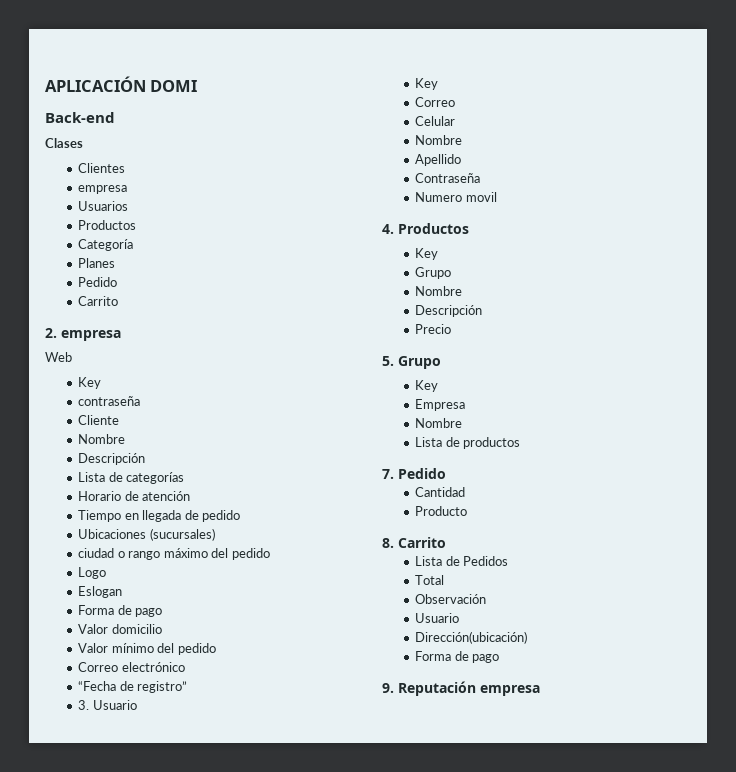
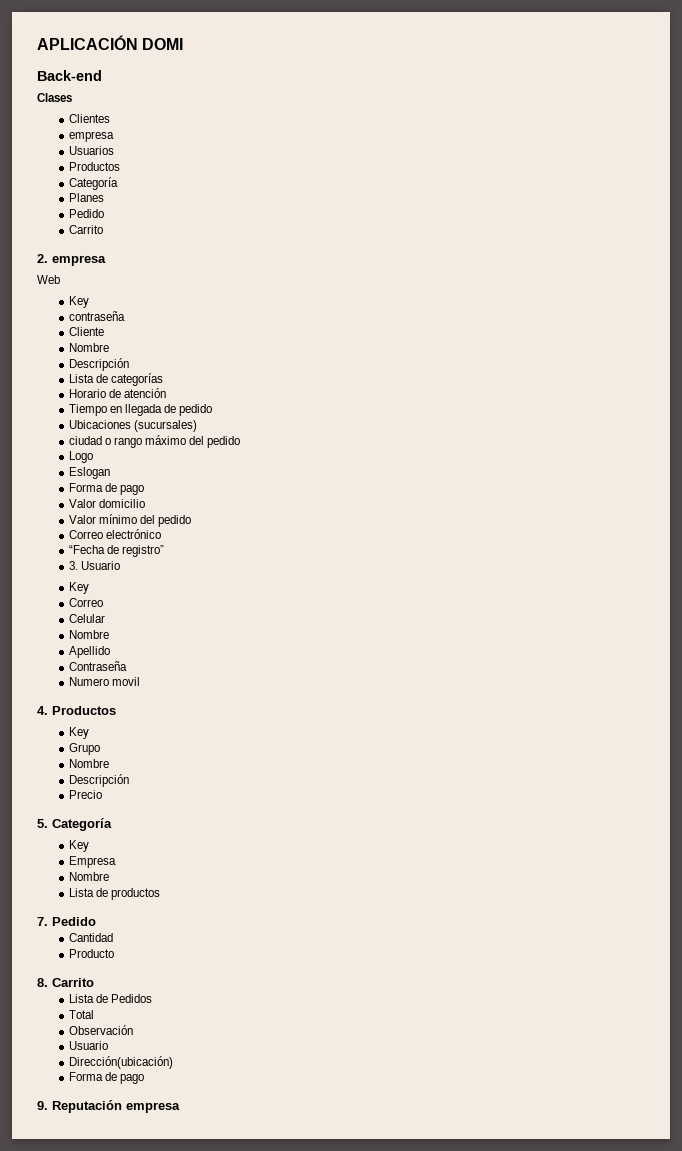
- 5. Grupo
+ 5. Categoría

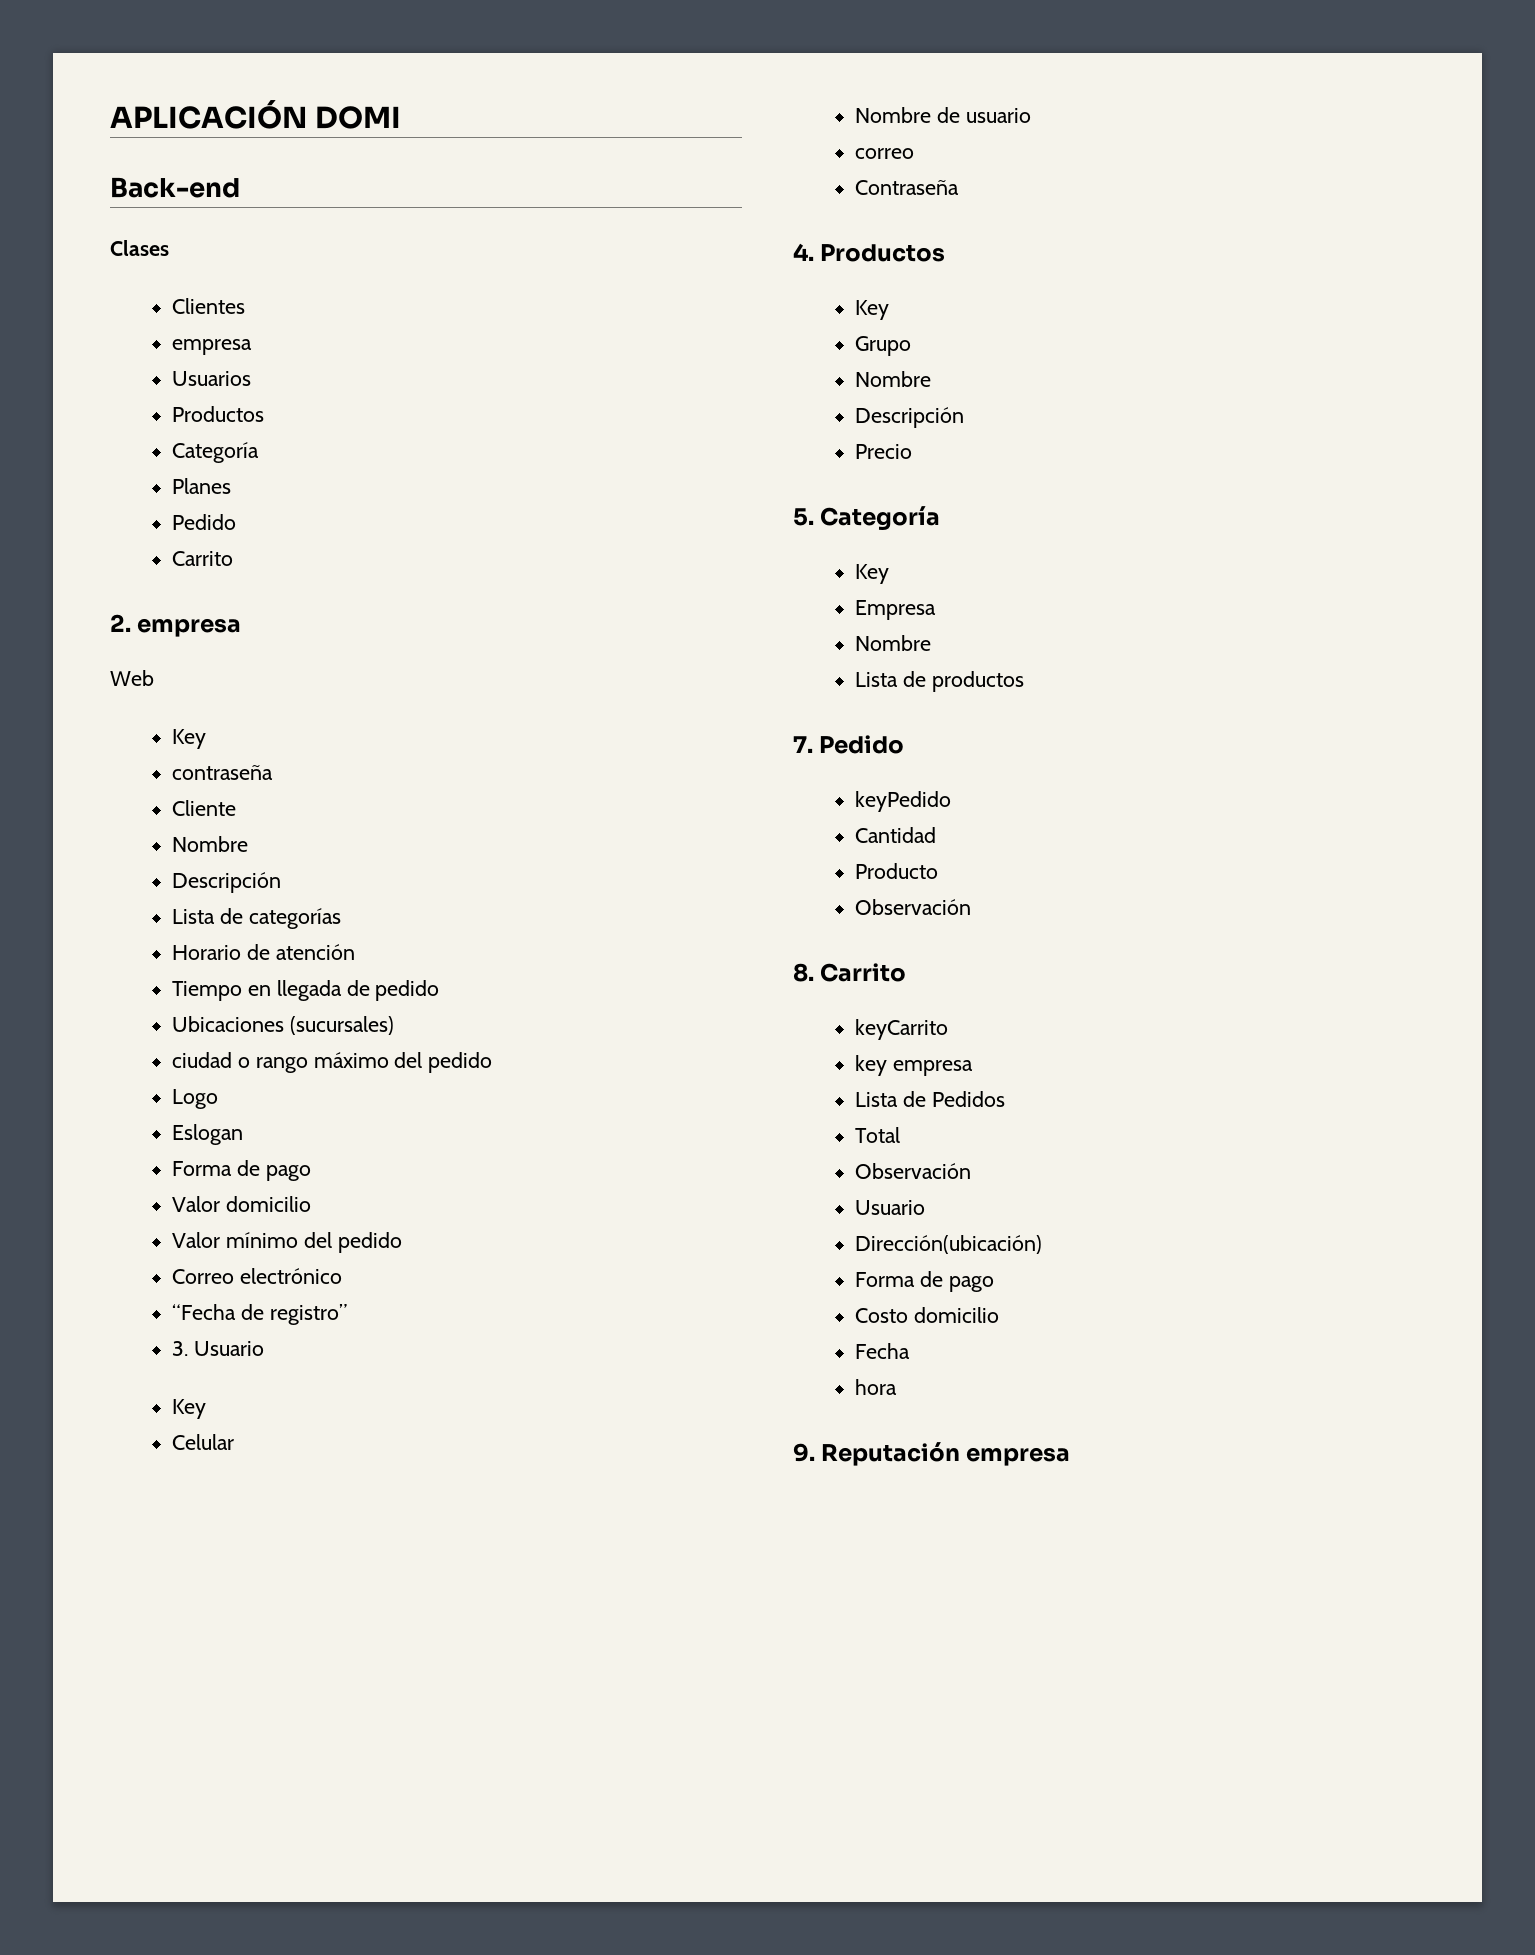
  3. Usuario
  Key
- Correo
  Celular
- Nombre
- Apellido
+ Nombre de usuario
+ correo
- Numero movil
+ keyPedido
  Producto
+ Observación
+ keyCarrito
+ key empresa
+ Costo domicilio
+ Fecha
+ hora

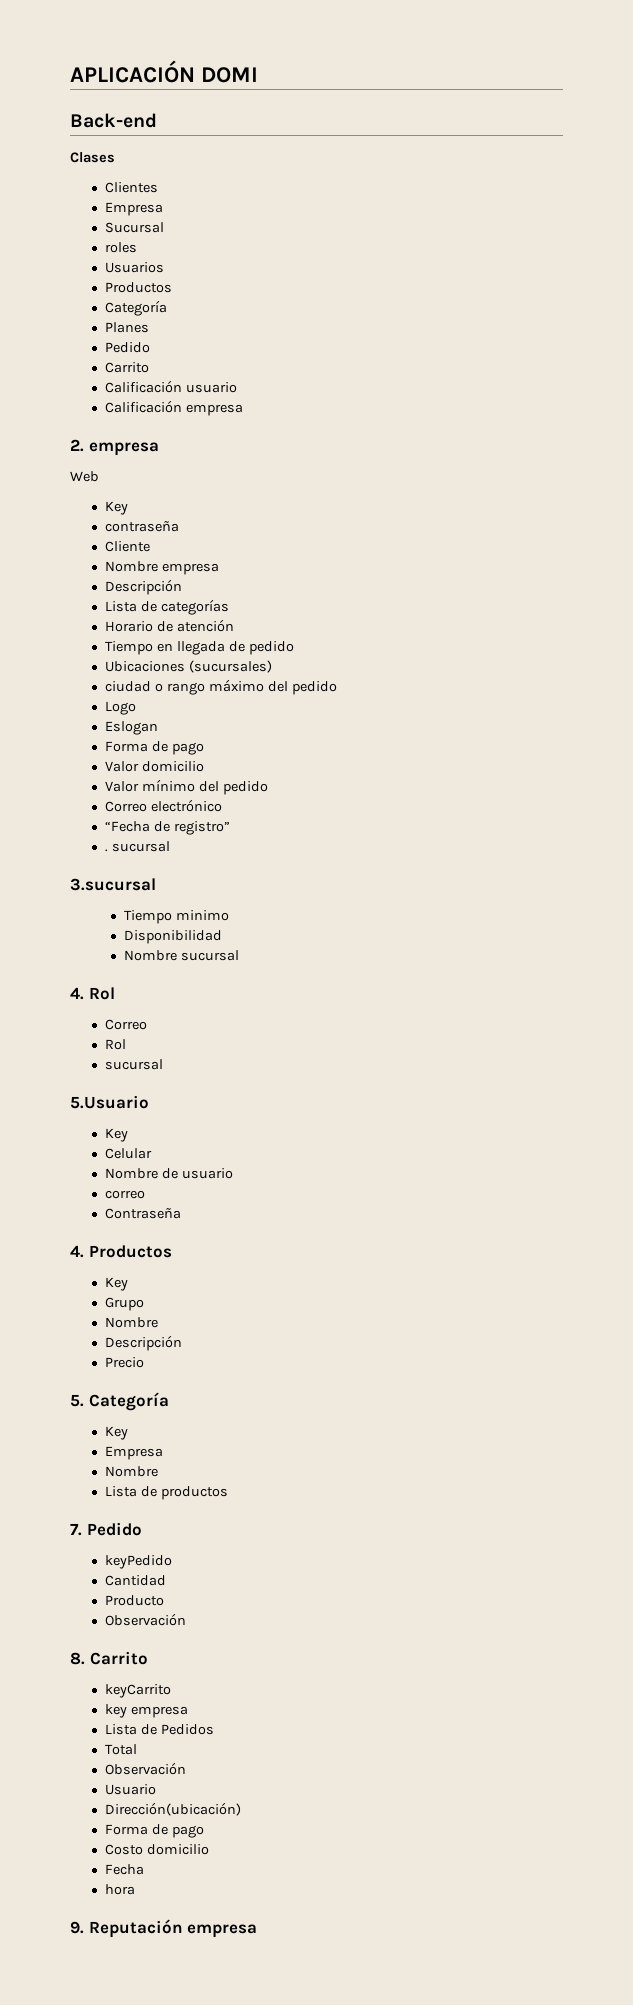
  Clientes
- empresa
+ Empresa
+ Sucursal
+ roles
+ Calificación usuario
+ Calificación empresa
  Cliente
- Nombre
+ Nombre empresa
- 3. Usuario
+ . sucursal
+ 3.sucursal
+ Tiempo minimo
+ Disponibilidad
+ Nombre sucursal
+ 4. Rol
+ Correo
+ Rol
+ sucursal
+ 5.Usuario

